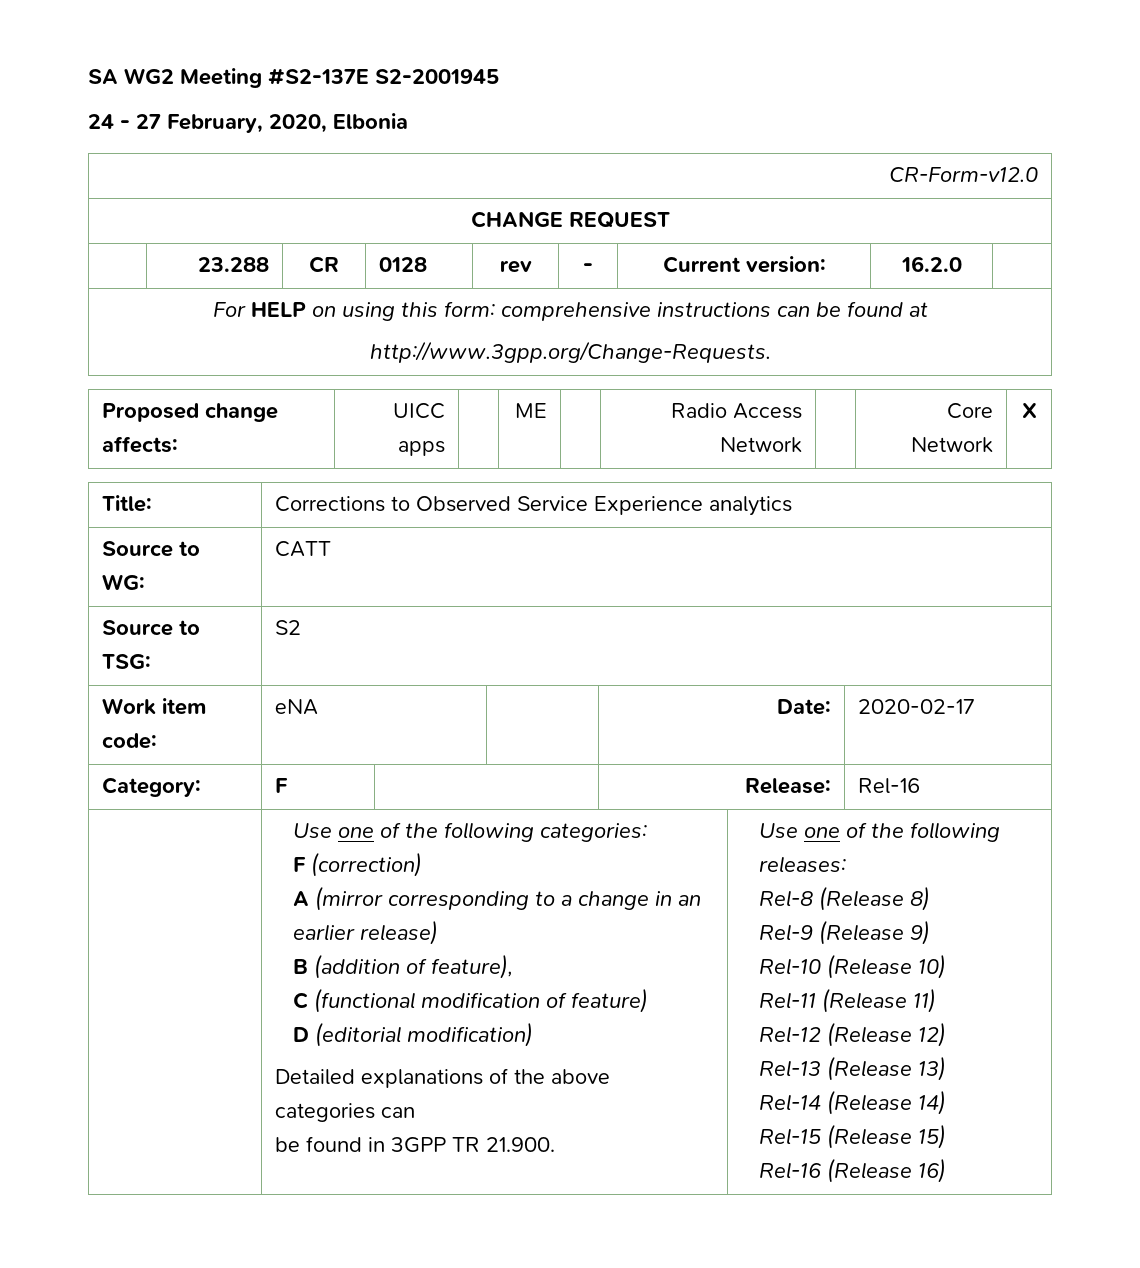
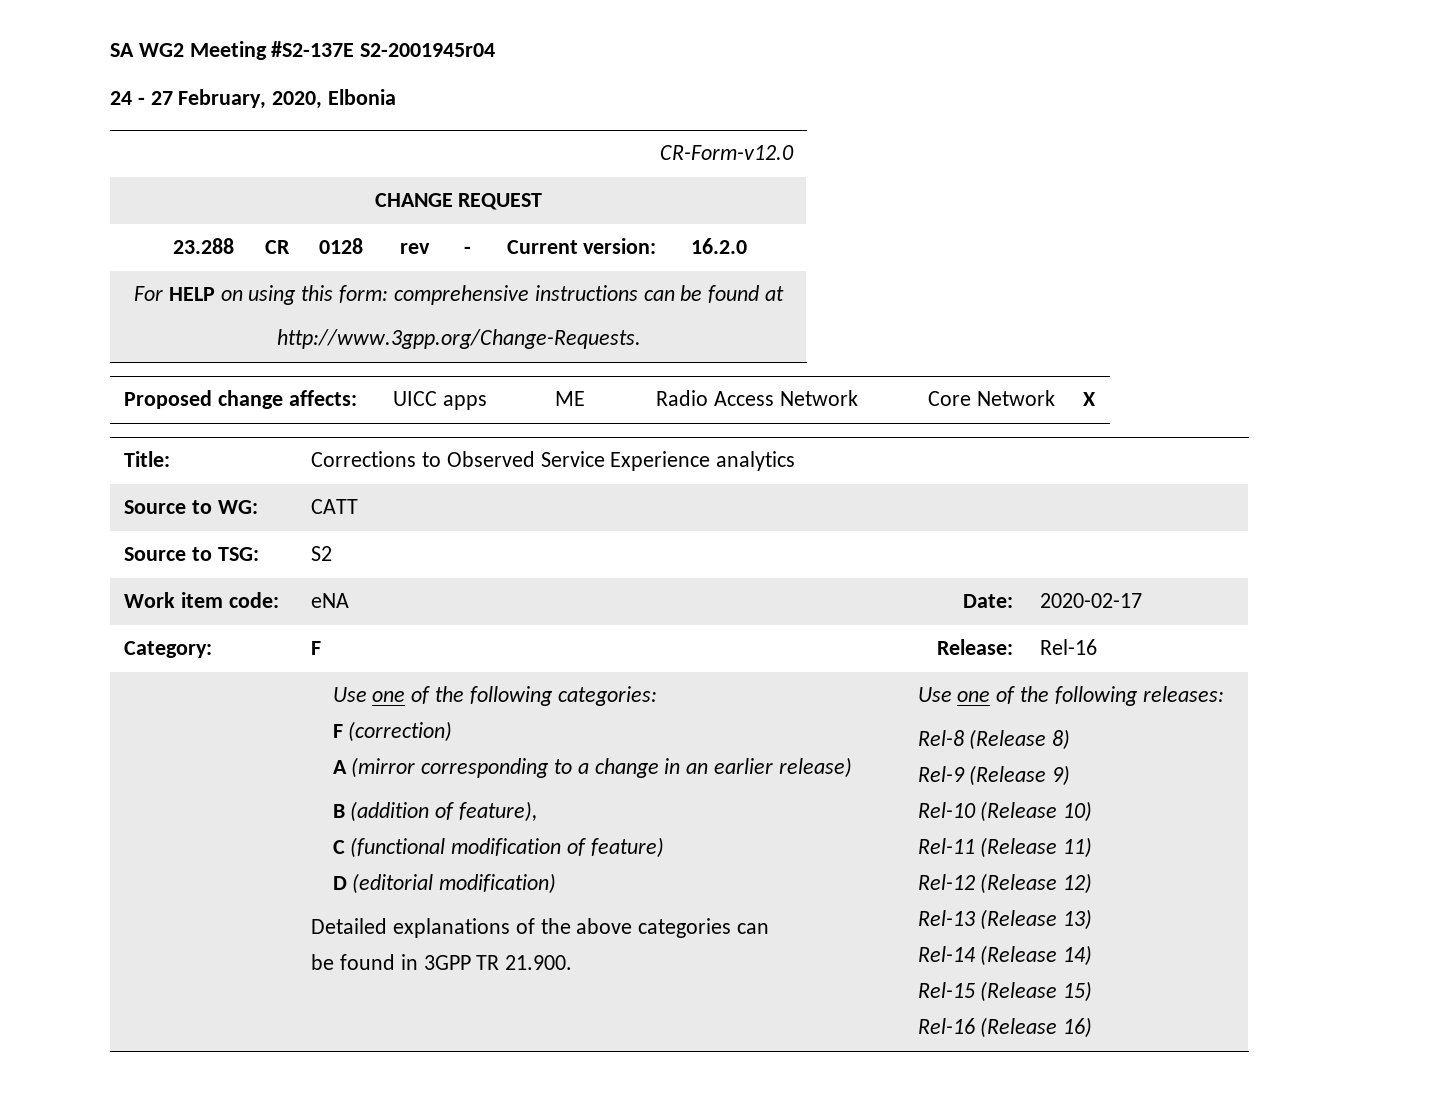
- SA WG2 Meeting #S2-137E S2-2001945
+ SA WG2 Meeting #S2-137E S2-2001945r04

